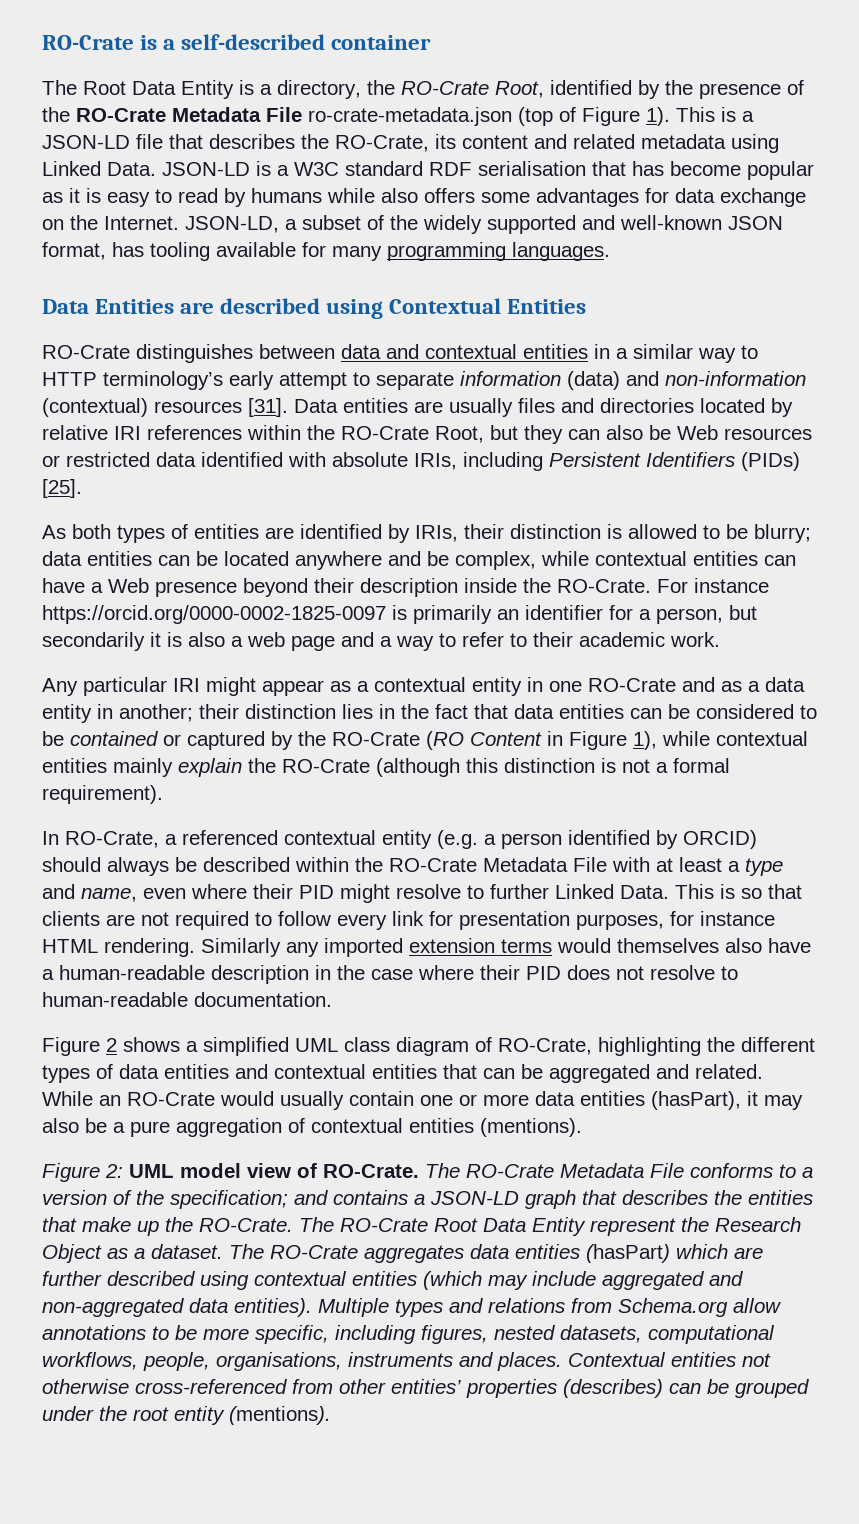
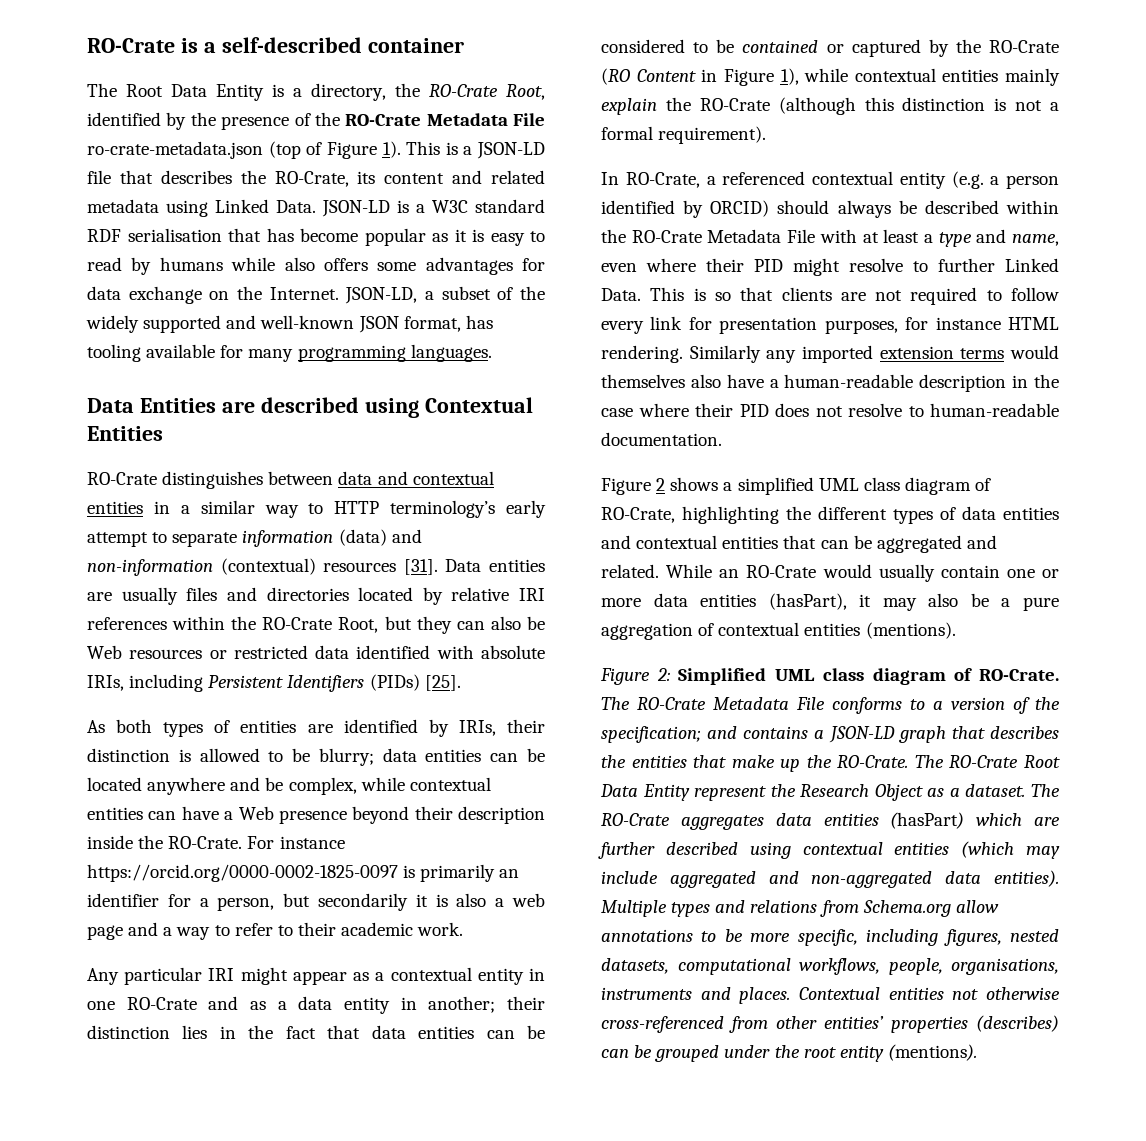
- Figure 2: UML model view of RO-Crate.
+ Figure 2: Simplified UML class diagram of RO-Crate.

